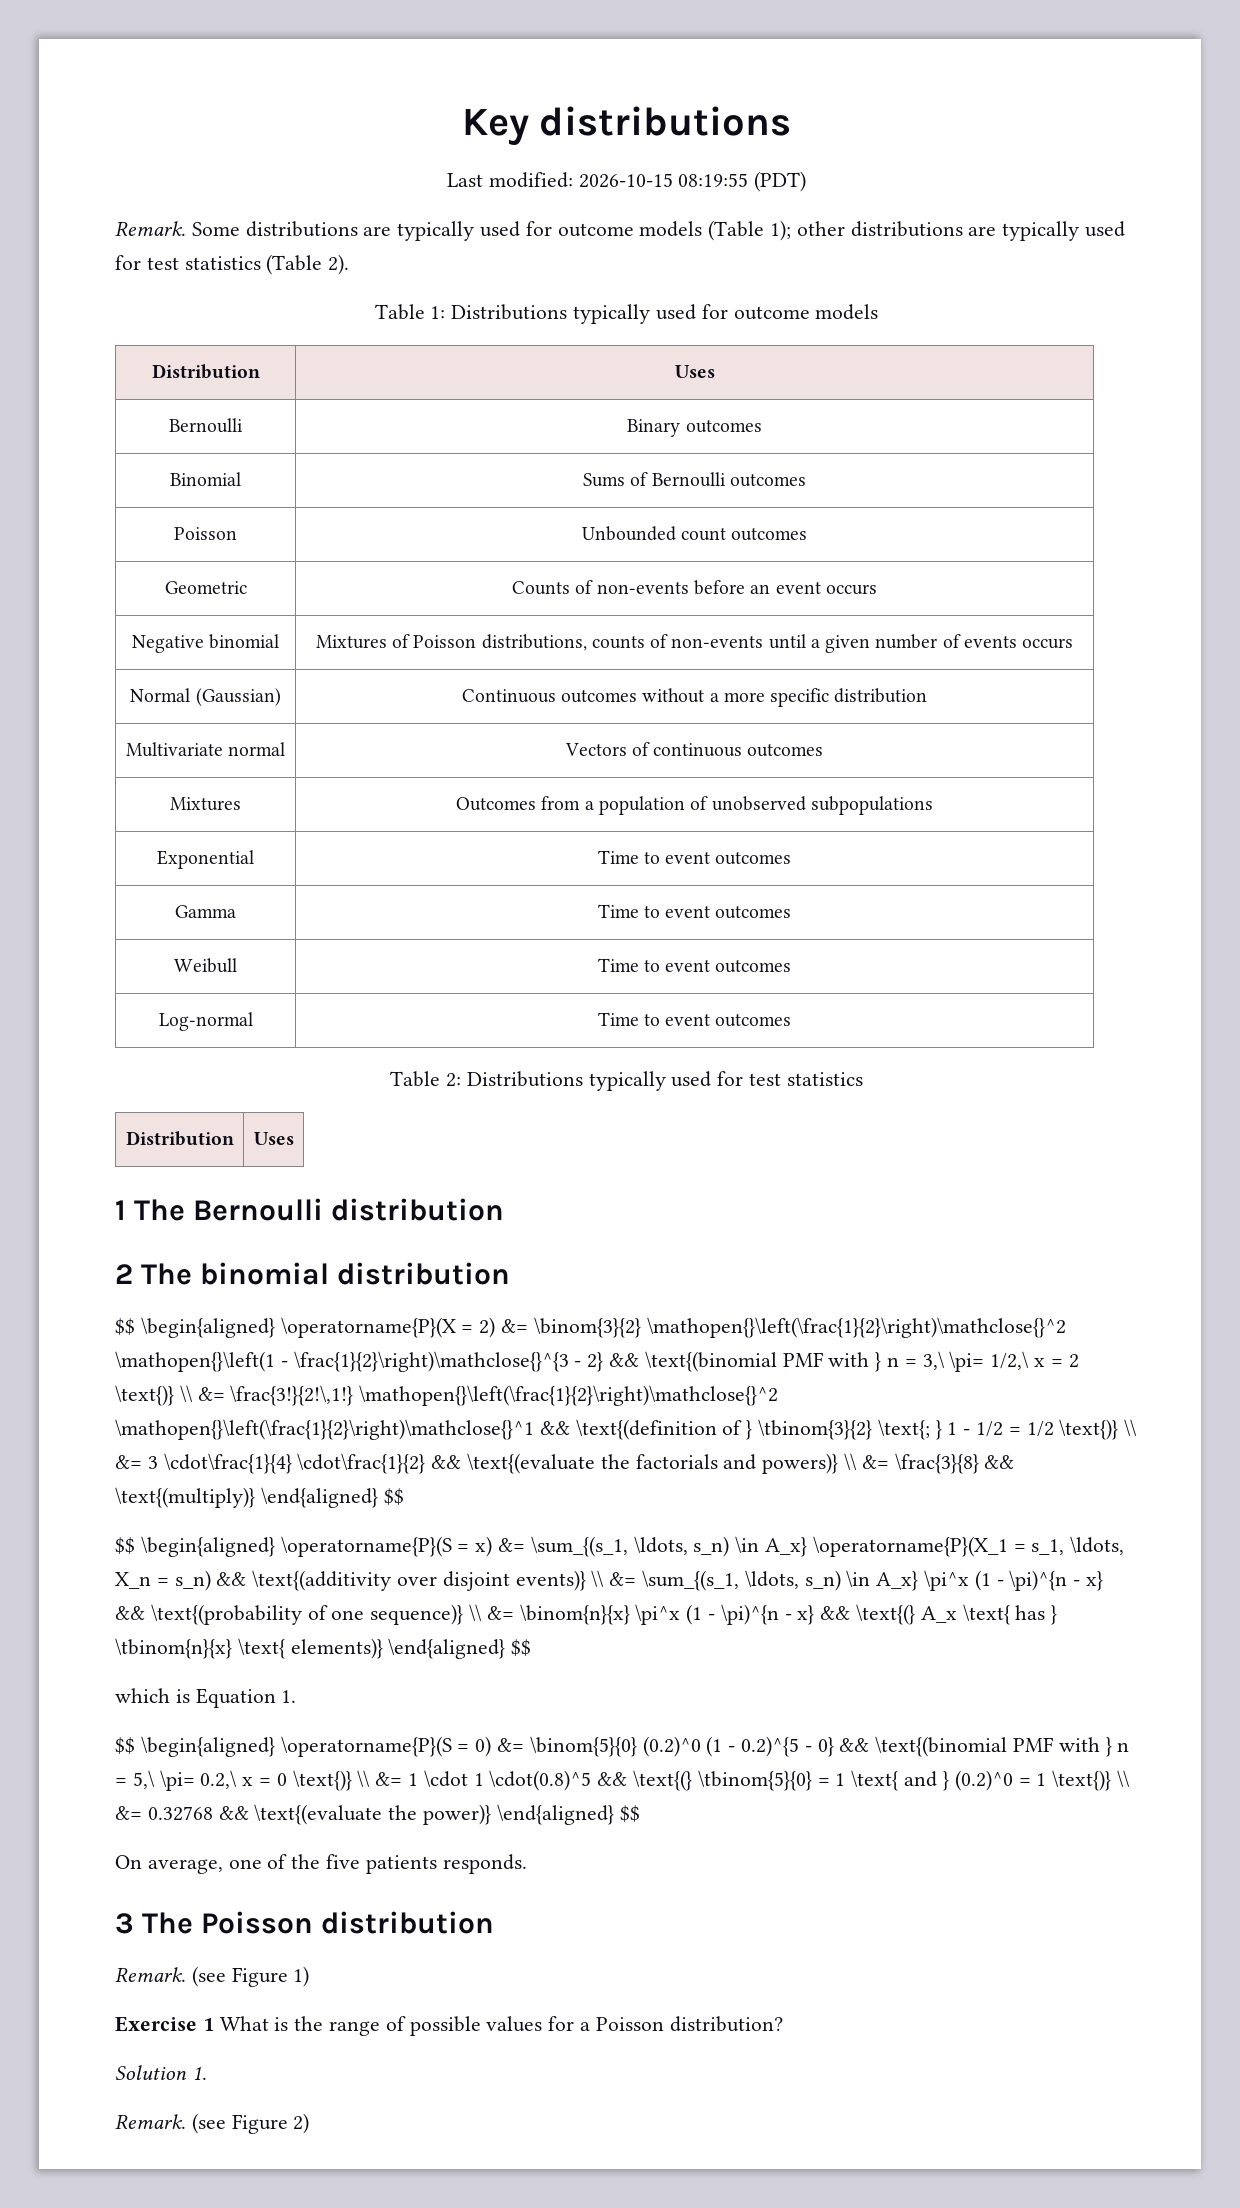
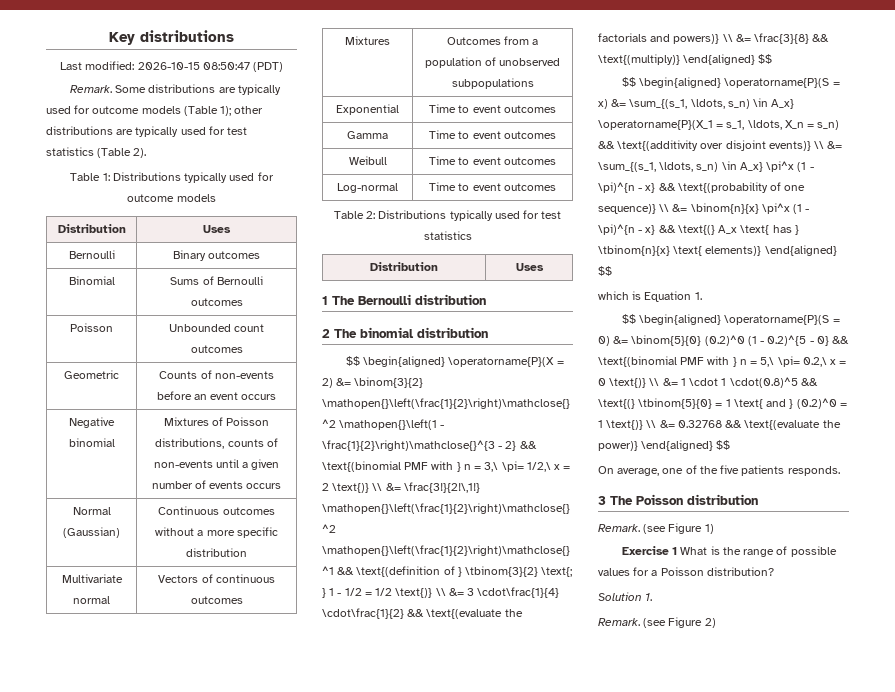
- Last modified: 2026-10-15 08:19:55 (PDT)
+ Last modified: 2026-10-15 08:50:47 (PDT)

